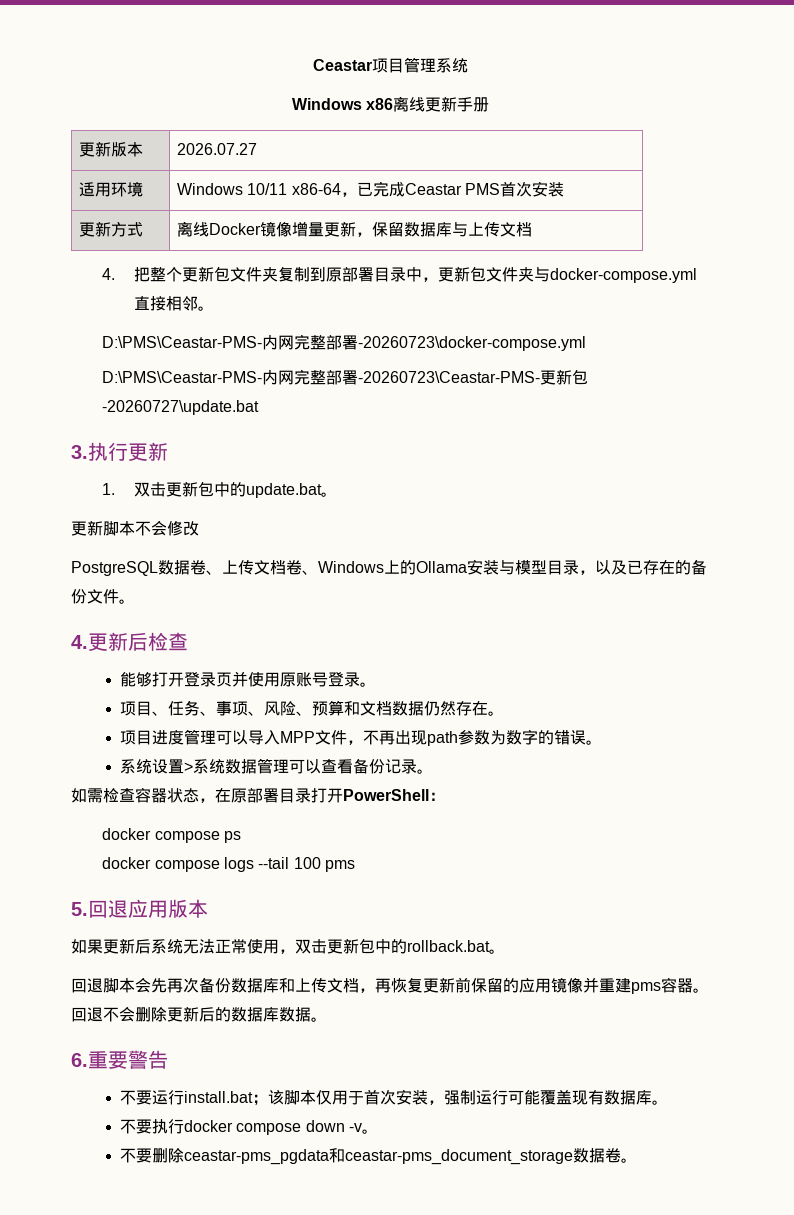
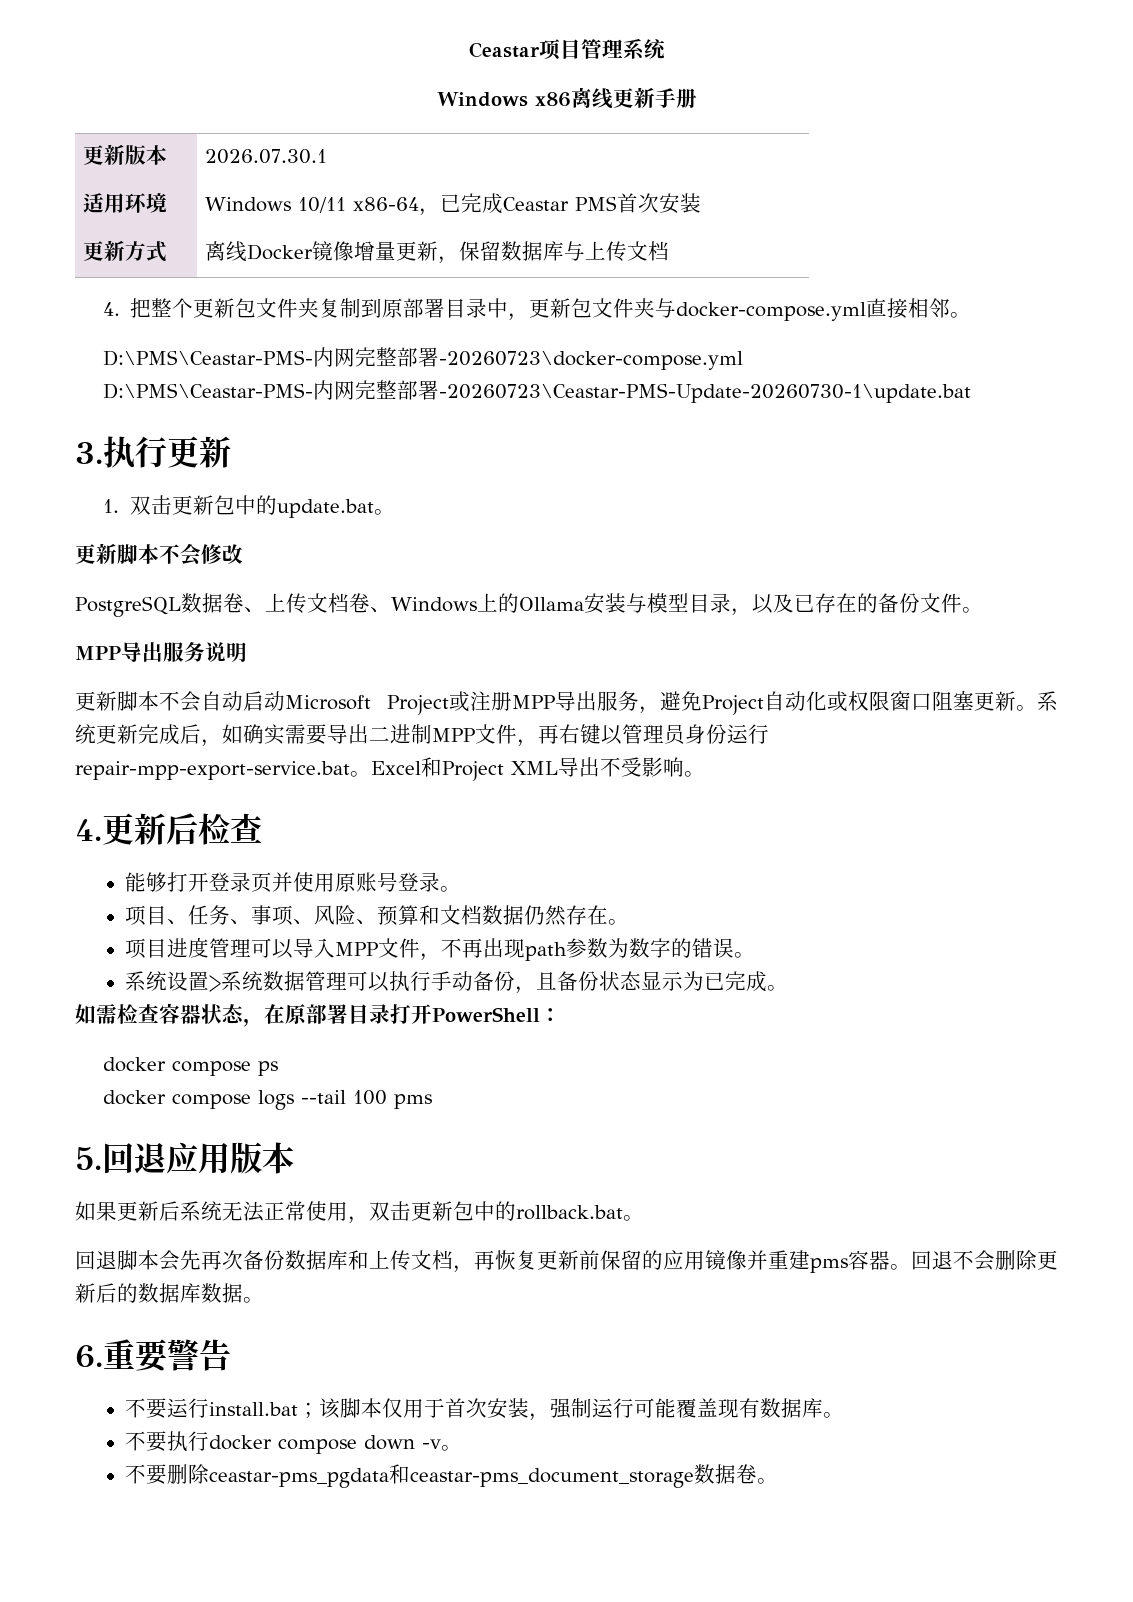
- 更新版本 | 2026.07.27
+ 更新版本 | 2026.07.30.1
- D:\PMS\Ceastar-PMS-内网完整部署-20260723\Ceastar-PMS-更新包-20260727\update.bat
+ D:\PMS\Ceastar-PMS-内网完整部署-20260723\Ceastar-PMS-Update-20260730-1\update.bat
+ MPP导出服务说明
+ 更新脚本不会自动启动Microsoft Project或注册MPP导出服务，避免Project自动化或权限窗口阻塞更新。系统更新完成后，如确实需要导出二进制MPP文件，再右键以管理员身份运行repair-mpp-export-service.bat。Excel和Project XML导出不受影响。
- 系统设置>系统数据管理可以查看备份记录。
+ 系统设置>系统数据管理可以执行手动备份，且备份状态显示为已完成。

